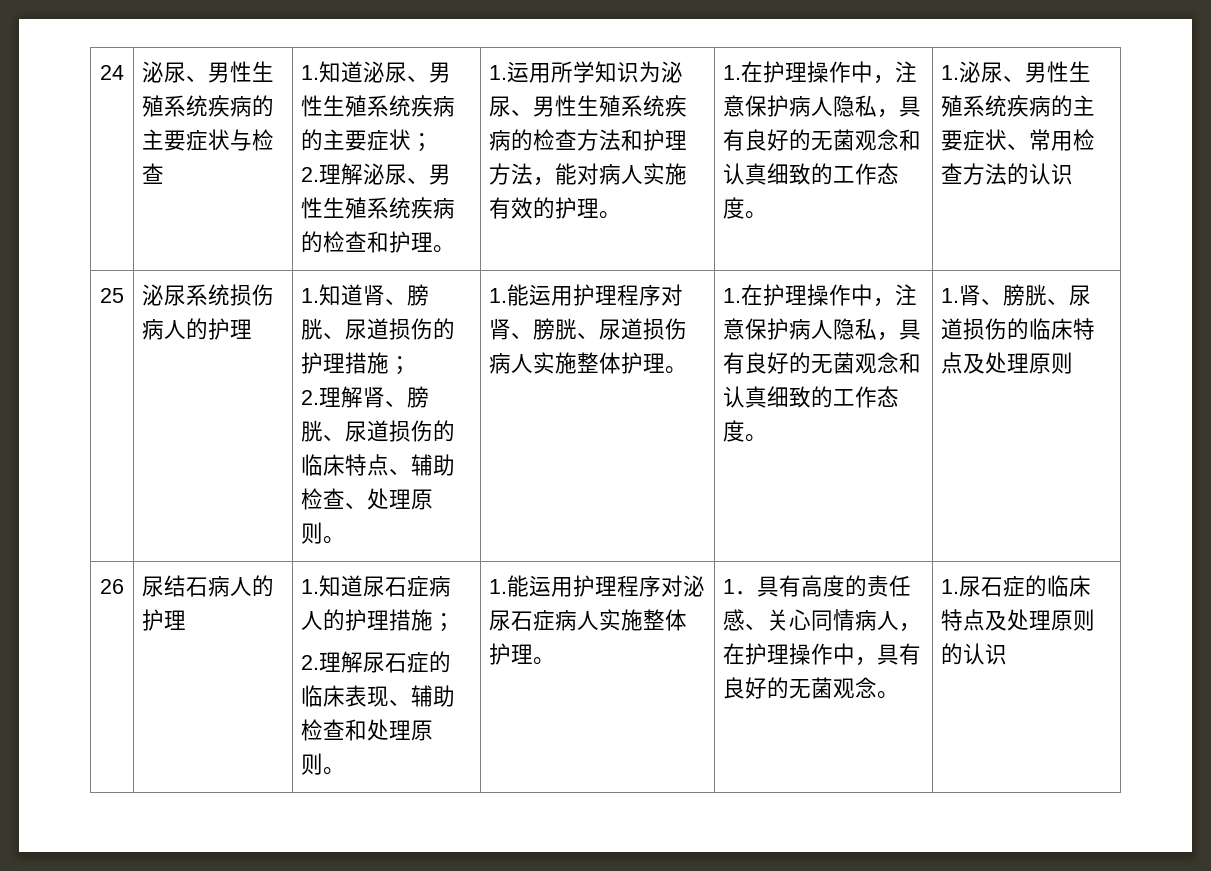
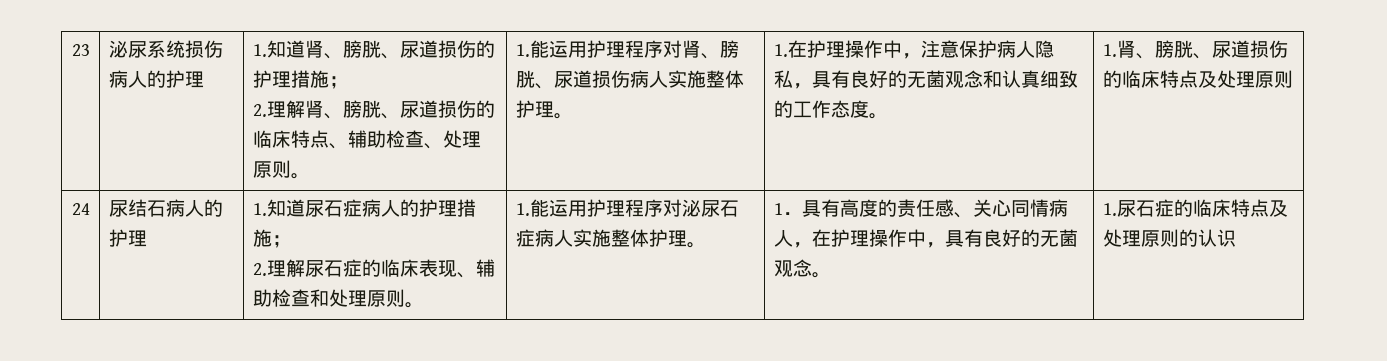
- 24 | 泌尿、男性生殖系统疾病的主要症状与检查 | 1.知道泌尿、男性生殖系统疾病的主要症状；
- 2.理解泌尿、男性生殖系统疾病的检查和护理。 | 1.运用所学知识为泌尿、男性生殖系统疾病的检查方法和护理方法，能对病人实施有效的护理。 | 1.在护理操作中，注意保护病人隐私，具有良好的无菌观念和认真细致的工作态度。 | 1.泌尿、男性生殖系统疾病的主要症状、常用检查方法的认识
- 25
+ 23
- 26
+ 24

